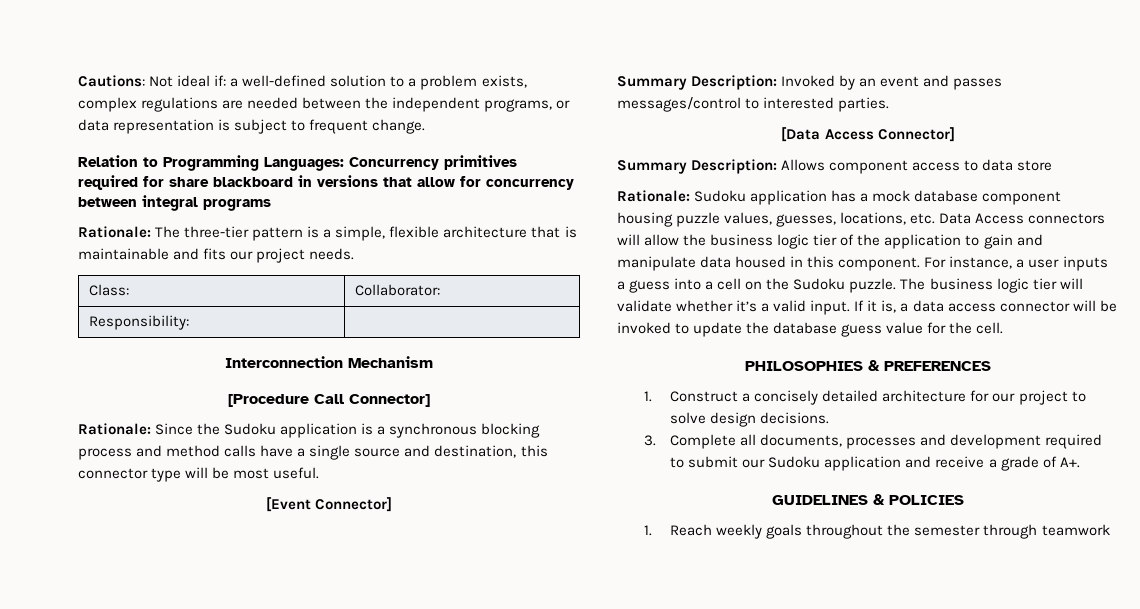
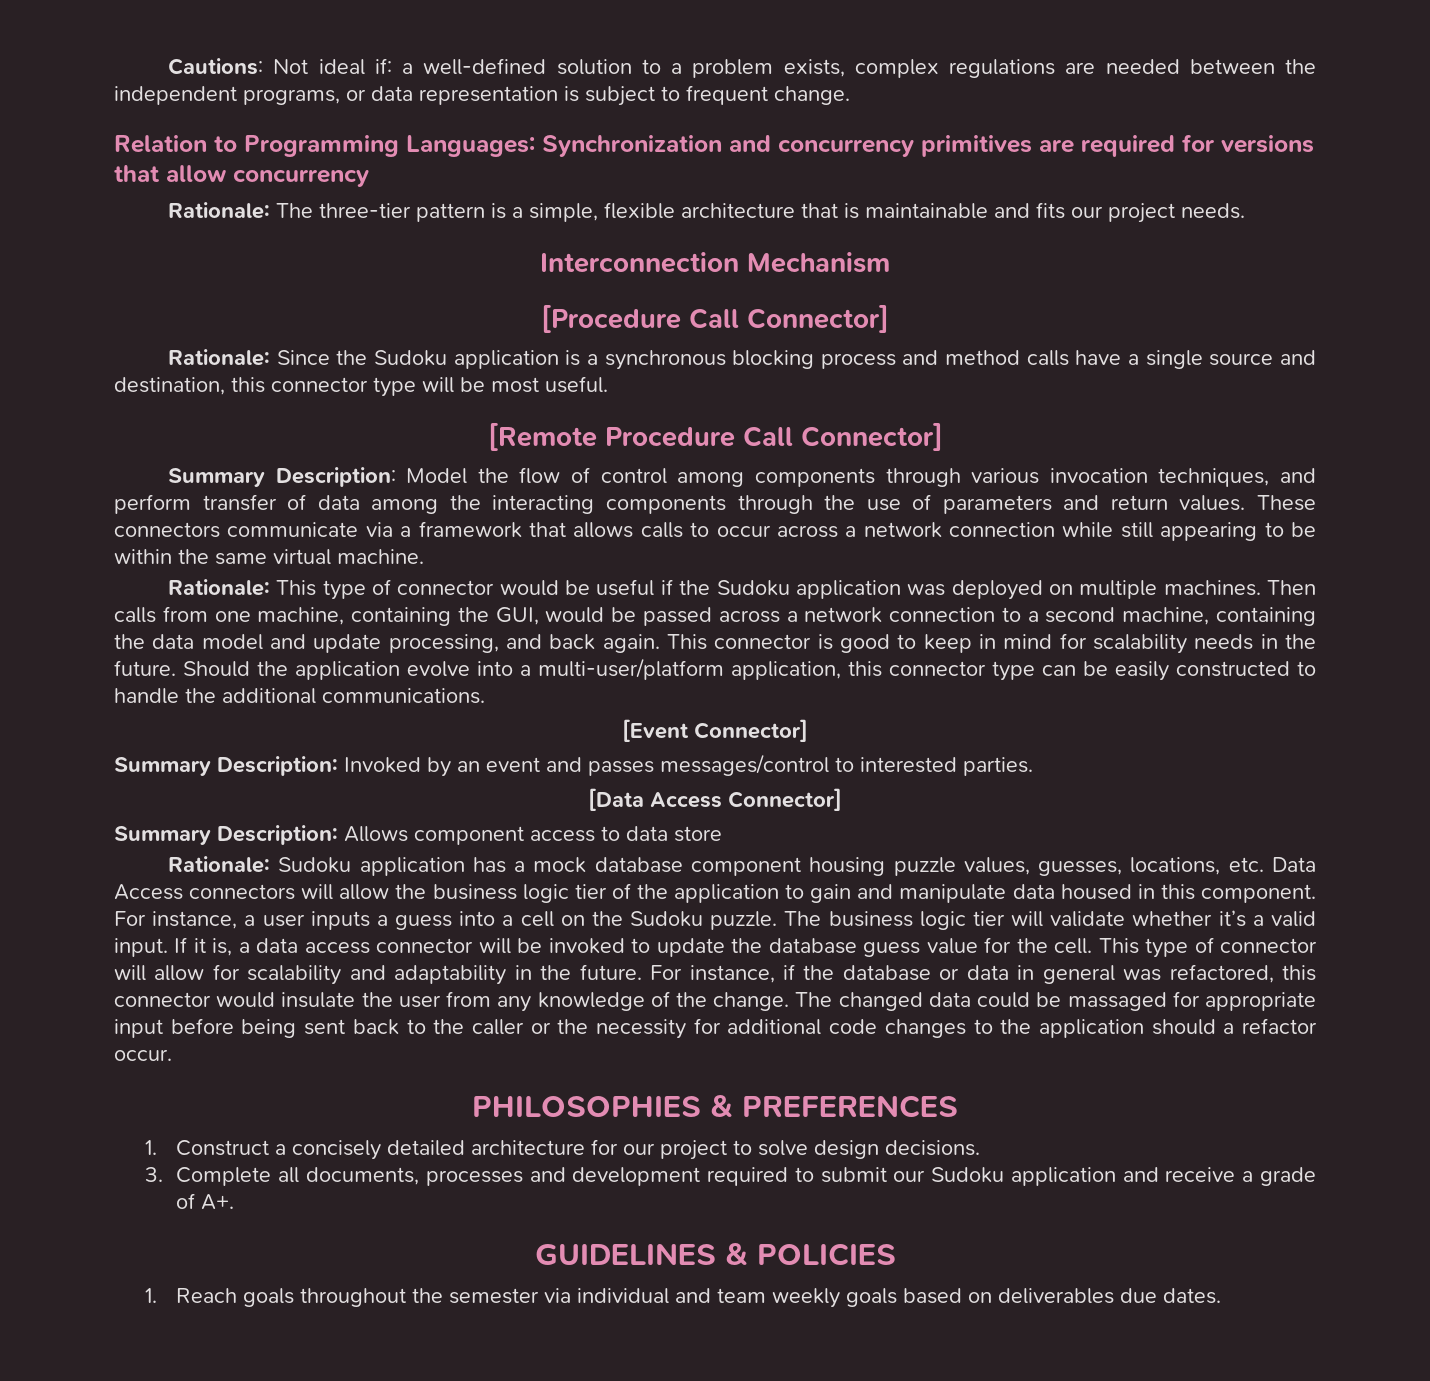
- Relation to Programming Languages: Concurrency primitives required for share blackboard in versions that allow for concurrency between integral programs
+ Relation to Programming Languages: Synchronization and concurrency primitives are required for versions that allow concurrency
- Class: | Collaborator:
- Responsibility: |
+ [Remote Procedure Call Connector]
+ Summary Description: Model the flow of control among components through various invocation techniques, and perform transfer of data among the interacting components through the use of parameters and return values. These connectors communicate via a framework that allows calls to occur across a network connection while still appearing to be within the same virtual machine.
+ Rationale: This type of connector would be useful if the Sudoku application was deployed on multiple machines. Then calls from one machine, containing the GUI, would be passed across a network connection to a second machine, containing the data model and update processing, and back again. This connector is good to keep in mind for scalability needs in the future. Should the application evolve into a multi-user/platform application, this connector type can be easily constructed to handle the additional communications.
+ This type of connector will allow for scalability and adaptability in the future. For instance, if the database or data in general was refactored, this connector would insulate the user from any knowledge of the change. The changed data could be massaged for appropriate input before being sent back to the caller or the necessity for additional code changes to the application should a refactor occur.
- 1. Reach weekly goals throughout the semester through teamwork
+ 1. Reach goals throughout the semester via individual and team weekly goals based on deliverables due dates.

